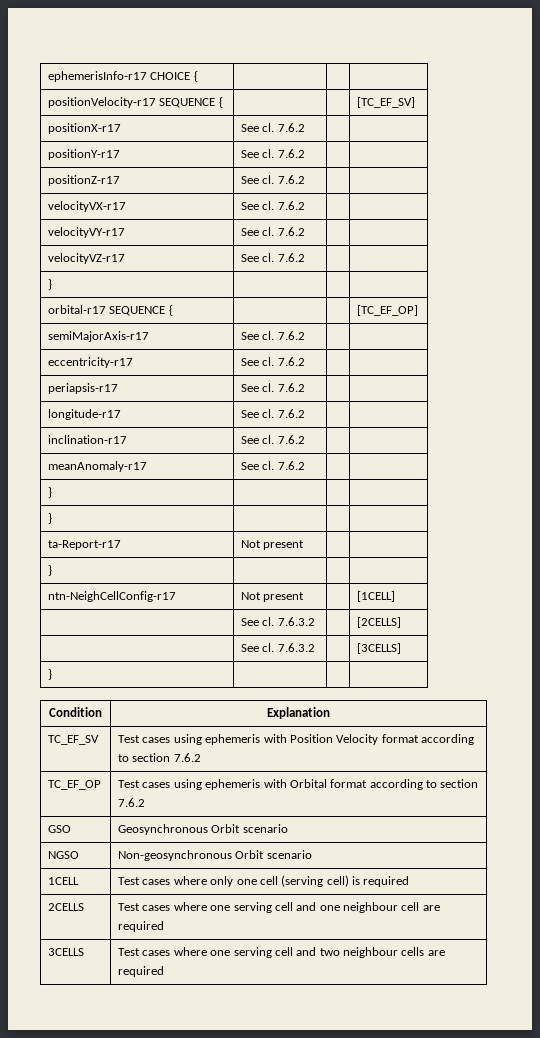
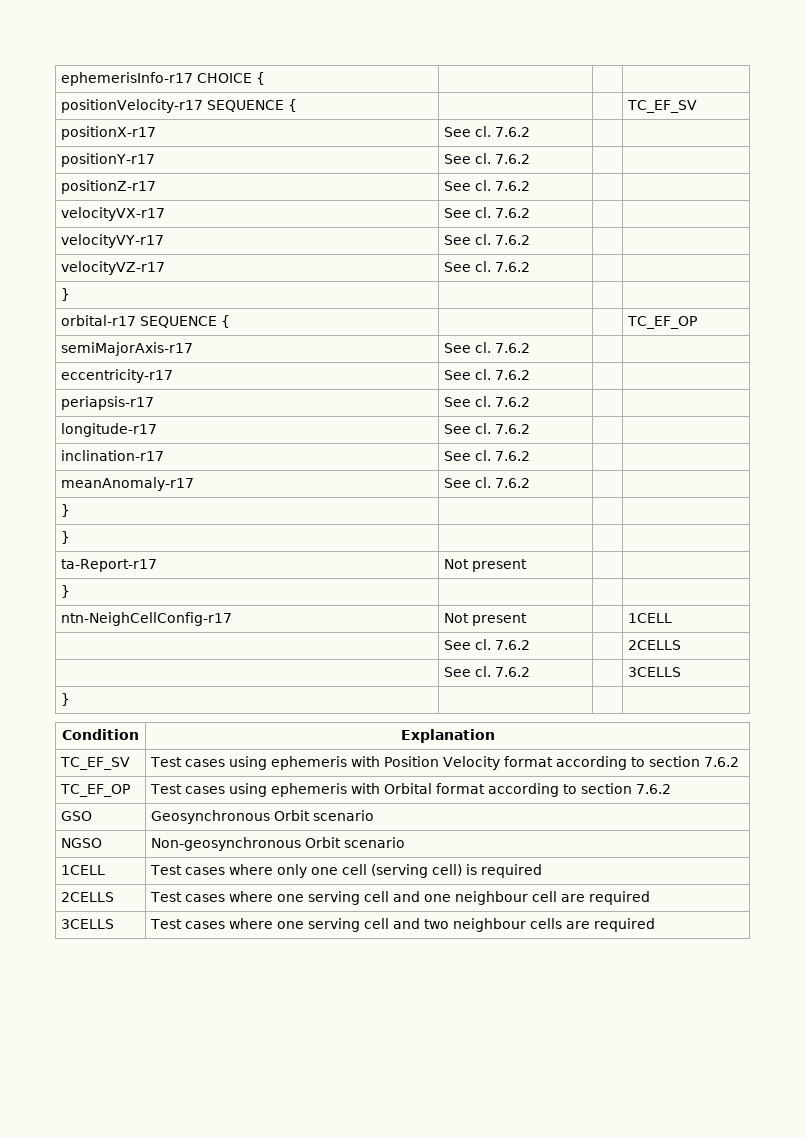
- positionVelocity-r17 SEQUENCE { | | | [TC_EF_SV]
+ positionVelocity-r17 SEQUENCE { | | | TC_EF_SV
- orbital-r17 SEQUENCE { | | | [TC_EF_OP]
+ orbital-r17 SEQUENCE { | | | TC_EF_OP
- ntn-NeighCellConfig-r17 | Not present | | [1CELL]
- | See cl. 7.6.3.2 | | [2CELLS]
- | See cl. 7.6.3.2 | | [3CELLS]
+ ntn-NeighCellConfig-r17 | Not present | | 1CELL
+ | See cl. 7.6.2 | | 2CELLS
+ | See cl. 7.6.2 | | 3CELLS

